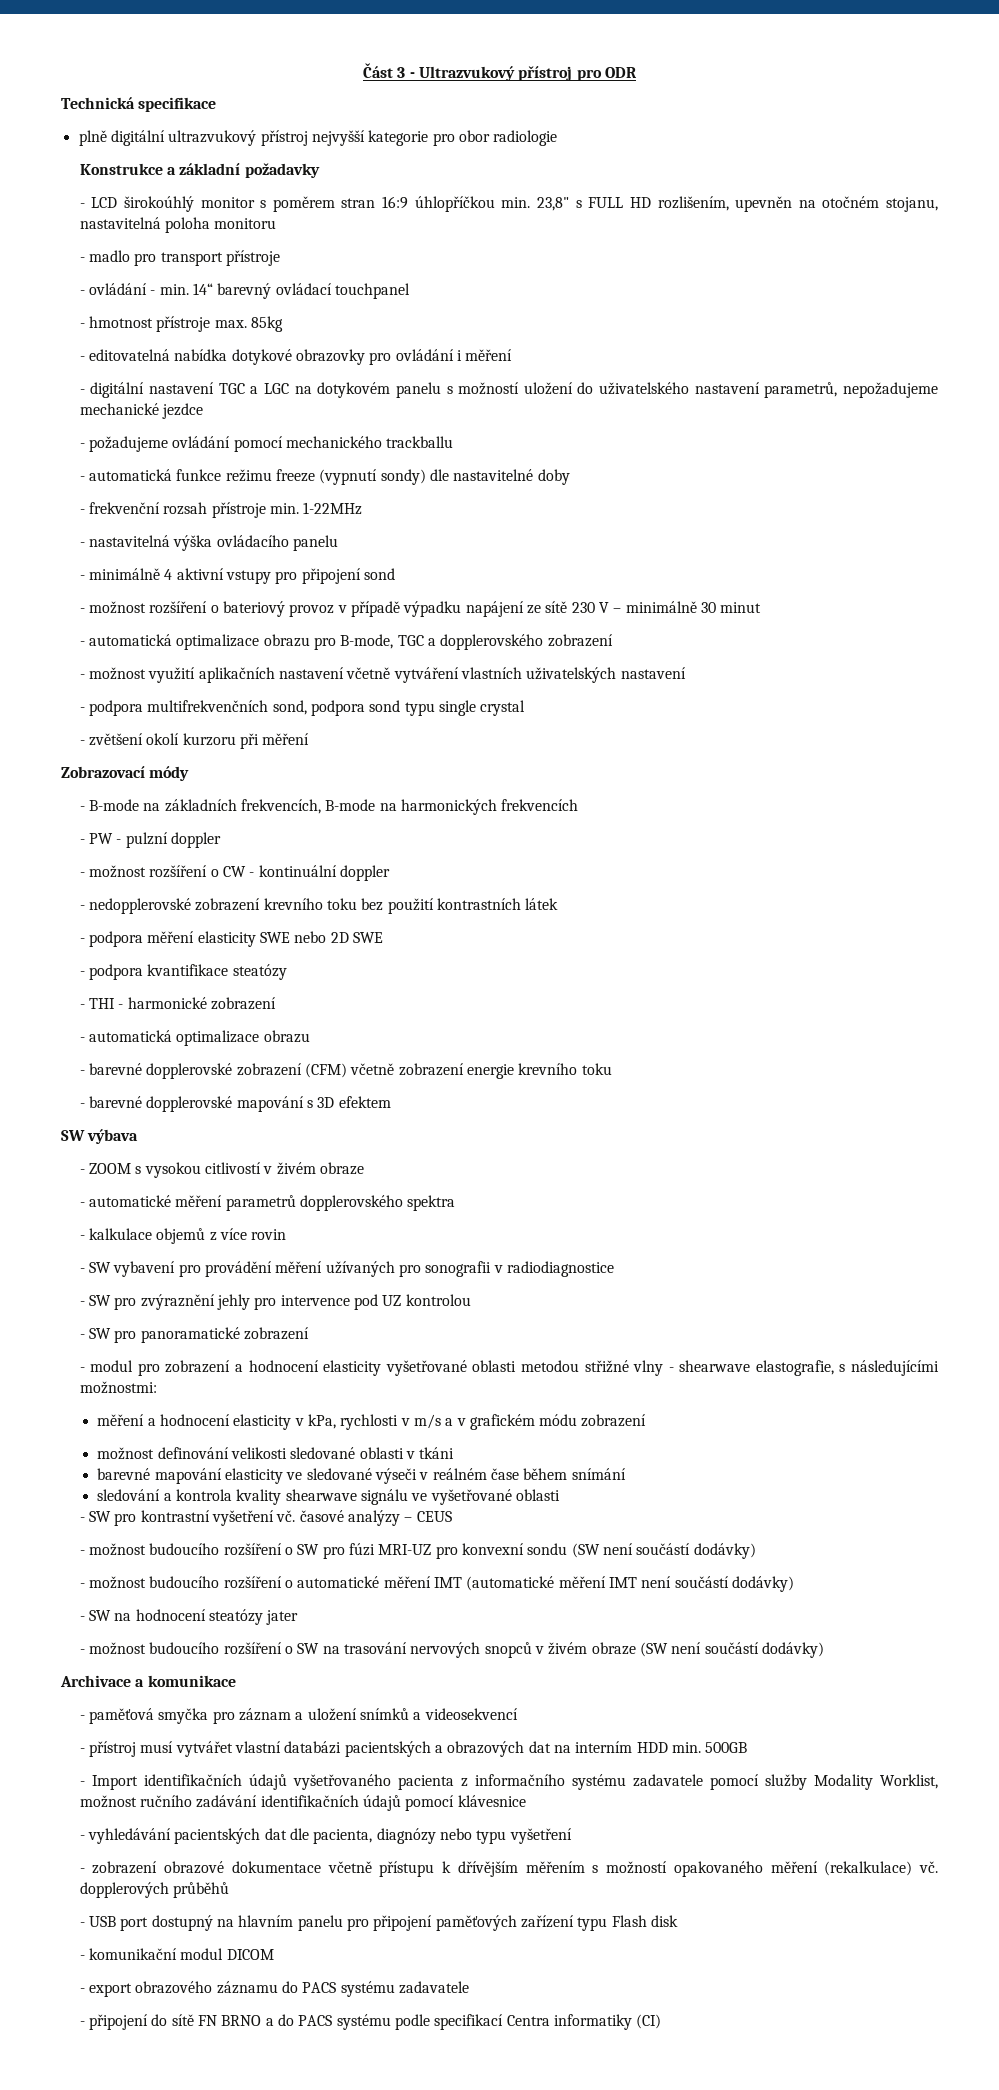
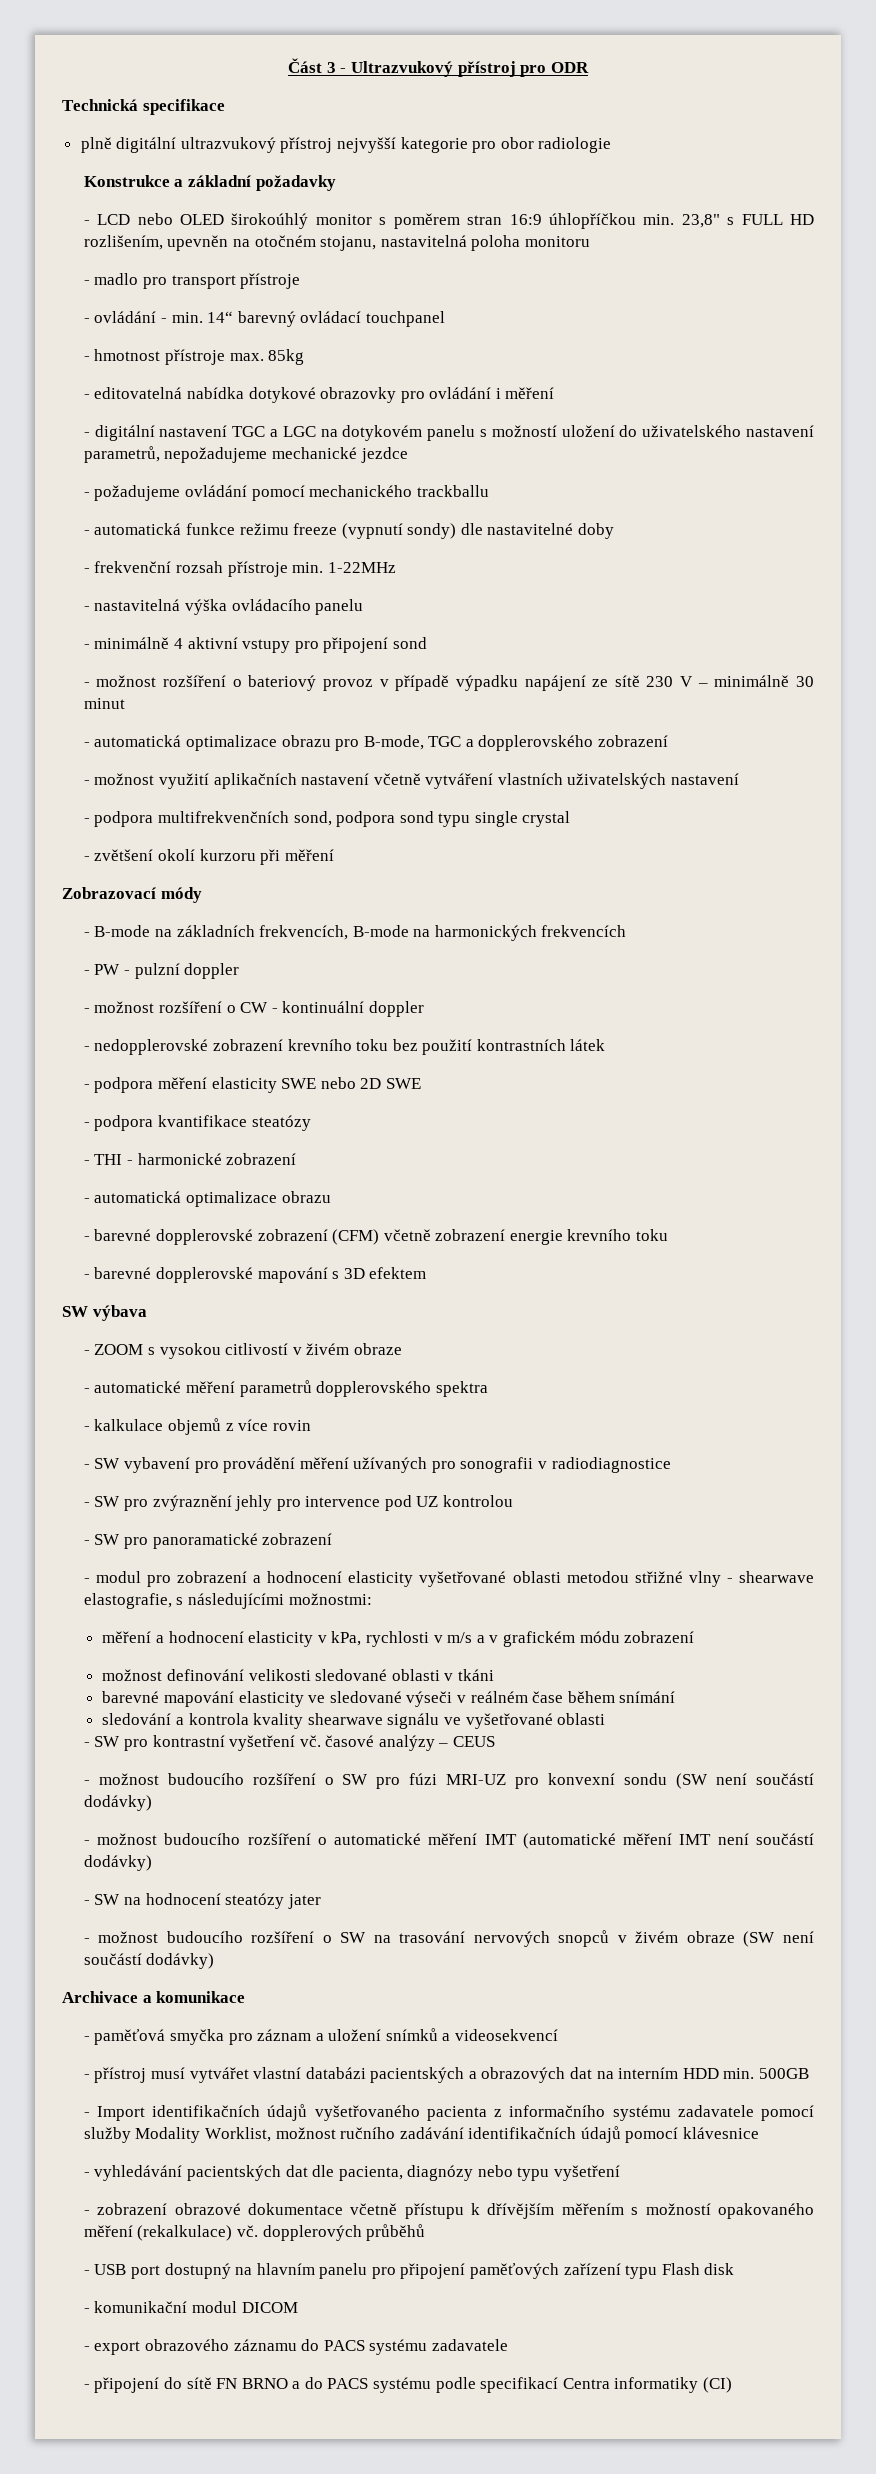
- - LCD širokoúhlý monitor s poměrem stran 16:9 úhlopříčkou min. 23,8" s FULL HD rozlišením, upevněn na otočném stojanu, nastavitelná poloha monitoru
+ - LCD nebo OLED širokoúhlý monitor s poměrem stran 16:9 úhlopříčkou min. 23,8" s FULL HD rozlišením, upevněn na otočném stojanu, nastavitelná poloha monitoru

